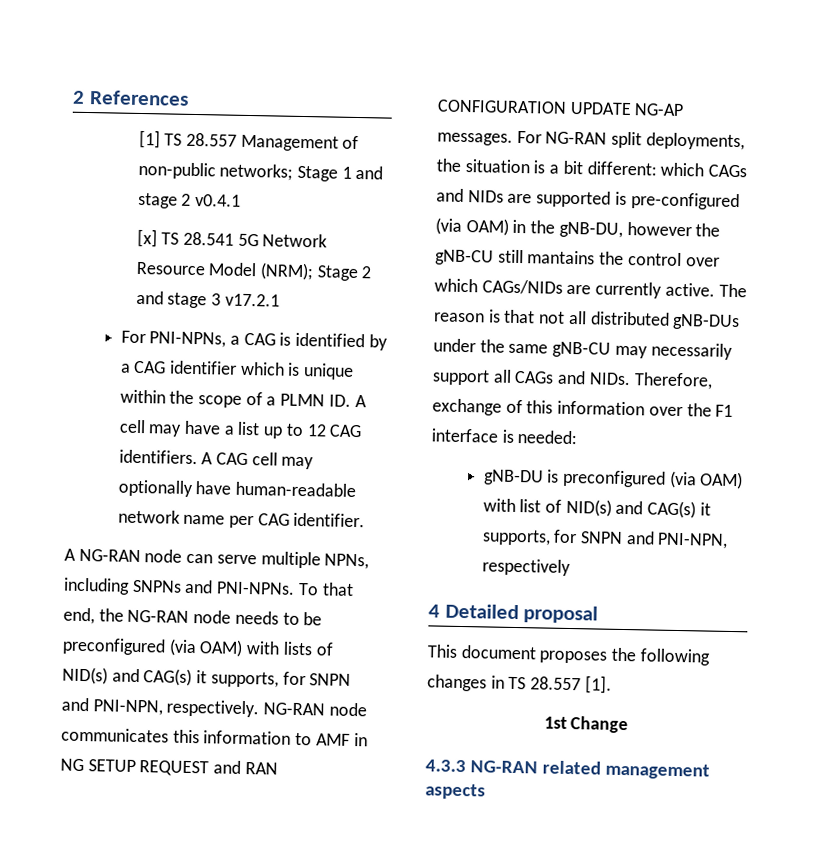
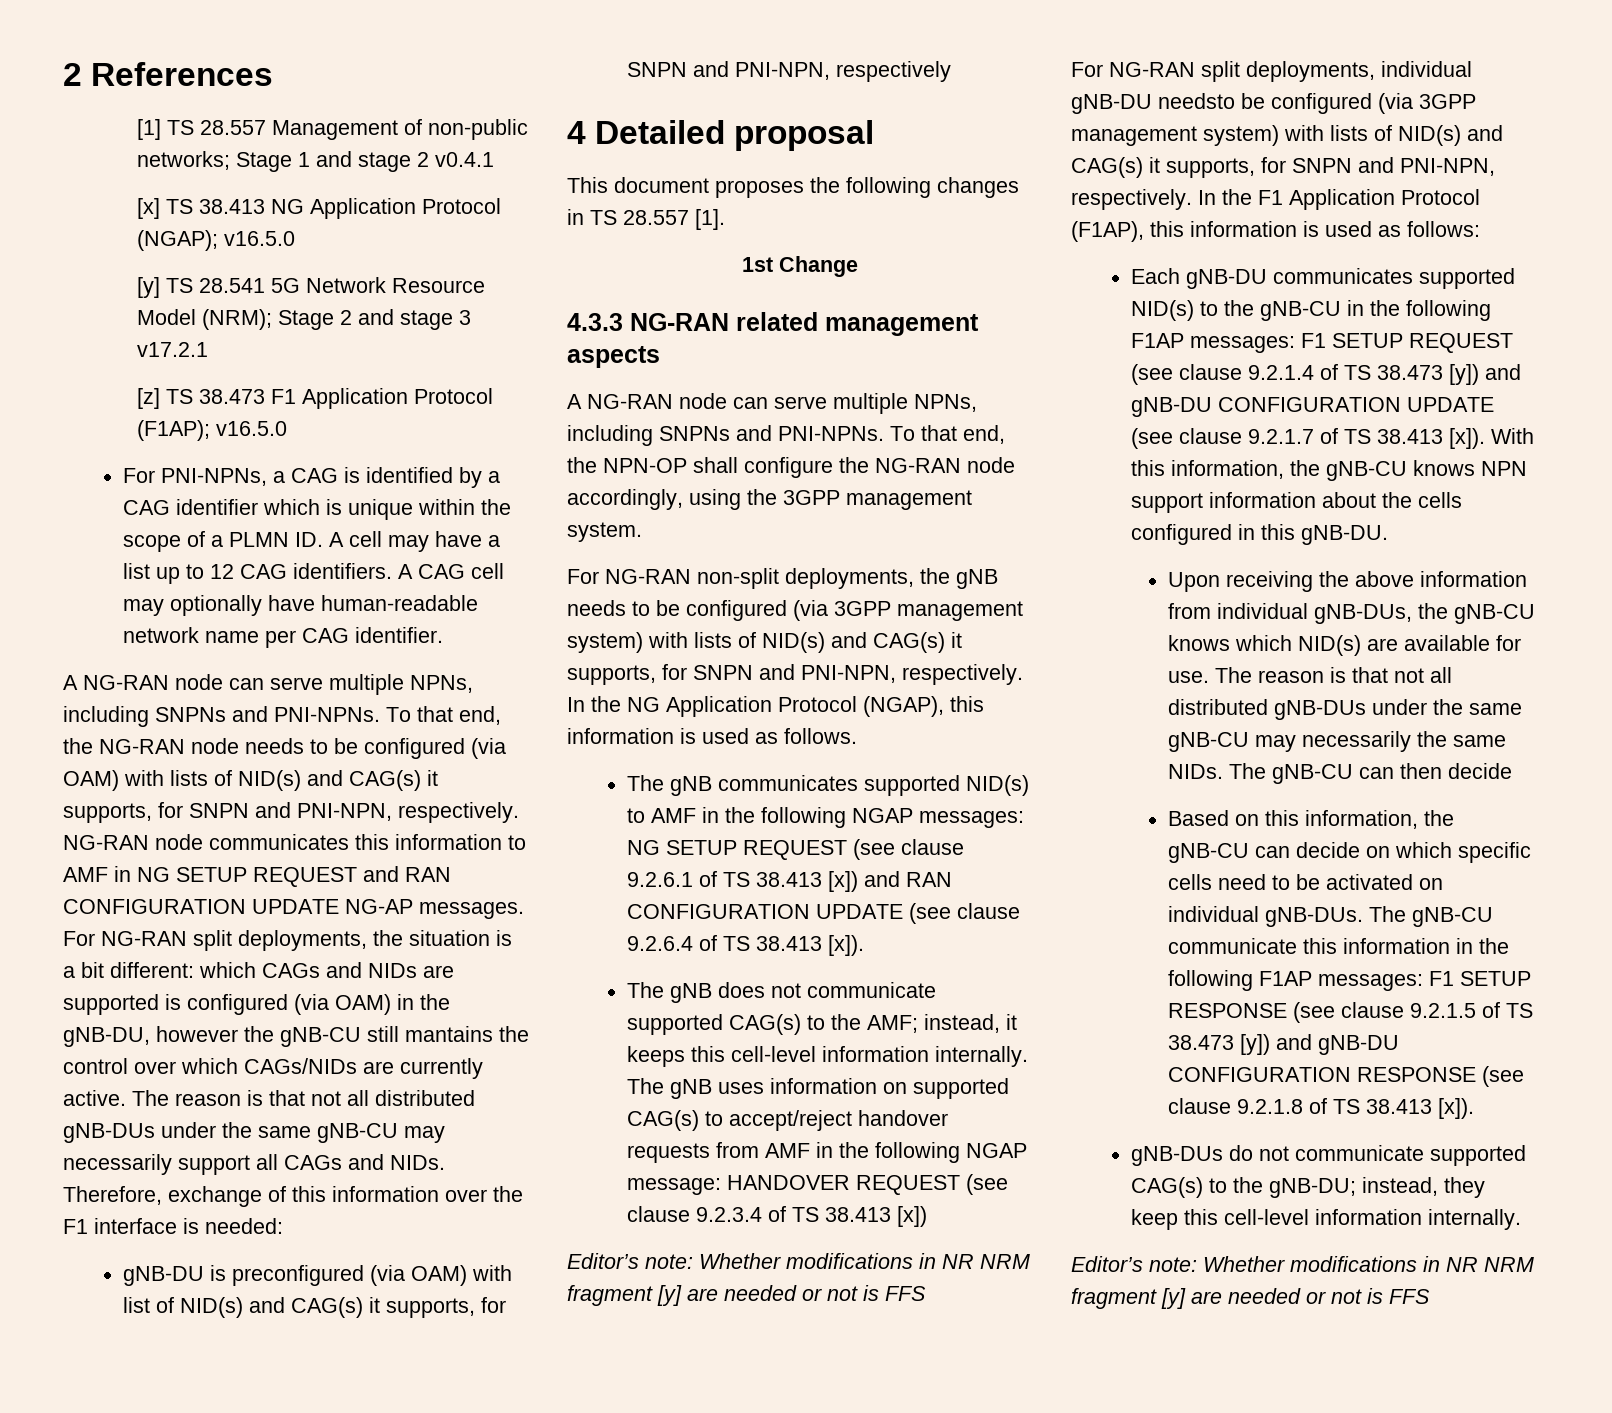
- [x] TS 28.541 5G Network Resource Model (NRM); Stage 2 and stage 3 v17.2.1
+ [x] TS 38.413 NG Application Protocol (NGAP); v16.5.0
+ [y] TS 28.541 5G Network Resource Model (NRM); Stage 2 and stage 3 v17.2.1
+ [z] TS 38.473 F1 Application Protocol (F1AP); v16.5.0
- To that end, the NG-RAN node needs to be preconfigured (via OAM) with lists of NID(s) and CAG(s) it supports, for SNPN and PNI-NPN, respectively.
+ To that end, the NG-RAN node needs to be configured (via OAM) with lists of NID(s) and CAG(s) it supports, for SNPN and PNI-NPN, respectively.
- For NG-RAN split deployments, the situation is a bit different: which CAGs and NIDs are supported is pre-configured (via OAM) in the gNB-DU, however the gNB-CU still mantains the control over which CAGs/NIDs are currently active.
+ For NG-RAN split deployments, the situation is a bit different: which CAGs and NIDs are supported is configured (via OAM) in the gNB-DU, however the gNB-CU still mantains the control over which CAGs/NIDs are currently active.
+ A NG-RAN node can serve multiple NPNs, including SNPNs and PNI-NPNs. To that end, the NPN-OP shall configure the NG-RAN node accordingly, using the 3GPP management system.
+ For NG-RAN non-split deployments, the gNB needs to be configured (via 3GPP management system) with lists of NID(s) and CAG(s) it supports, for SNPN and PNI-NPN, respectively. In the NG Application Protocol (NGAP), this information is used as follows.
+ The gNB communicates supported NID(s) to AMF in the following NGAP messages: NG SETUP REQUEST (see clause 9.2.6.1 of TS 38.413 [x]) and RAN CONFIGURATION UPDATE (see clause 9.2.6.4 of TS 38.413 [x]).
+ The gNB does not communicate supported CAG(s) to the AMF; instead, it keeps this cell-level information internally. The gNB uses information on supported CAG(s) to accept/reject handover requests from AMF in the following NGAP message: HANDOVER REQUEST (see clause 9.2.3.4 of TS 38.413 [x])
+ Editor’s note: Whether modifications in NR NRM fragment [y] are needed or not is FFS
+ For NG-RAN split deployments, individual gNB-DU needsto be configured (via 3GPP management system) with lists of NID(s) and CAG(s) it supports, for SNPN and PNI-NPN, respectively. In the F1 Application Protocol (F1AP), this information is used as follows:
+ Each gNB-DU communicates supported NID(s) to the gNB-CU in the following F1AP messages: F1 SETUP REQUEST (see clause 9.2.1.4 of TS 38.473 [y]) and gNB-DU CONFIGURATION UPDATE (see clause 9.2.1.7 of TS 38.413 [x]). With this information, the gNB-CU knows NPN support information about the cells configured in this gNB-DU.
+ Upon receiving the above information from individual gNB-DUs, the gNB-CU knows which NID(s) are available for use. The reason is that not all distributed gNB-DUs under the same gNB-CU may necessarily the same NIDs. The gNB-CU can then decide
+ Based on this information, the gNB-CU can decide on which specific cells need to be activated on individual gNB-DUs. The gNB-CU communicate this information in the following F1AP messages: F1 SETUP RESPONSE (see clause 9.2.1.5 of TS 38.473 [y]) and gNB-DU CONFIGURATION RESPONSE (see clause 9.2.1.8 of TS 38.413 [x]).
+ gNB-DUs do not communicate supported CAG(s) to the gNB-DU; instead, they keep this cell-level information internally.
+ Editor’s note: Whether modifications in NR NRM fragment [y] are needed or not is FFS

